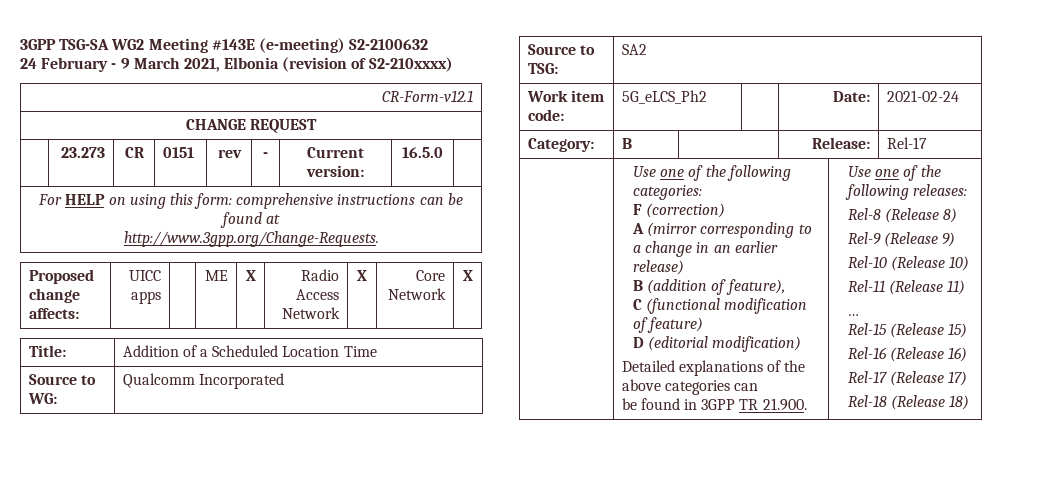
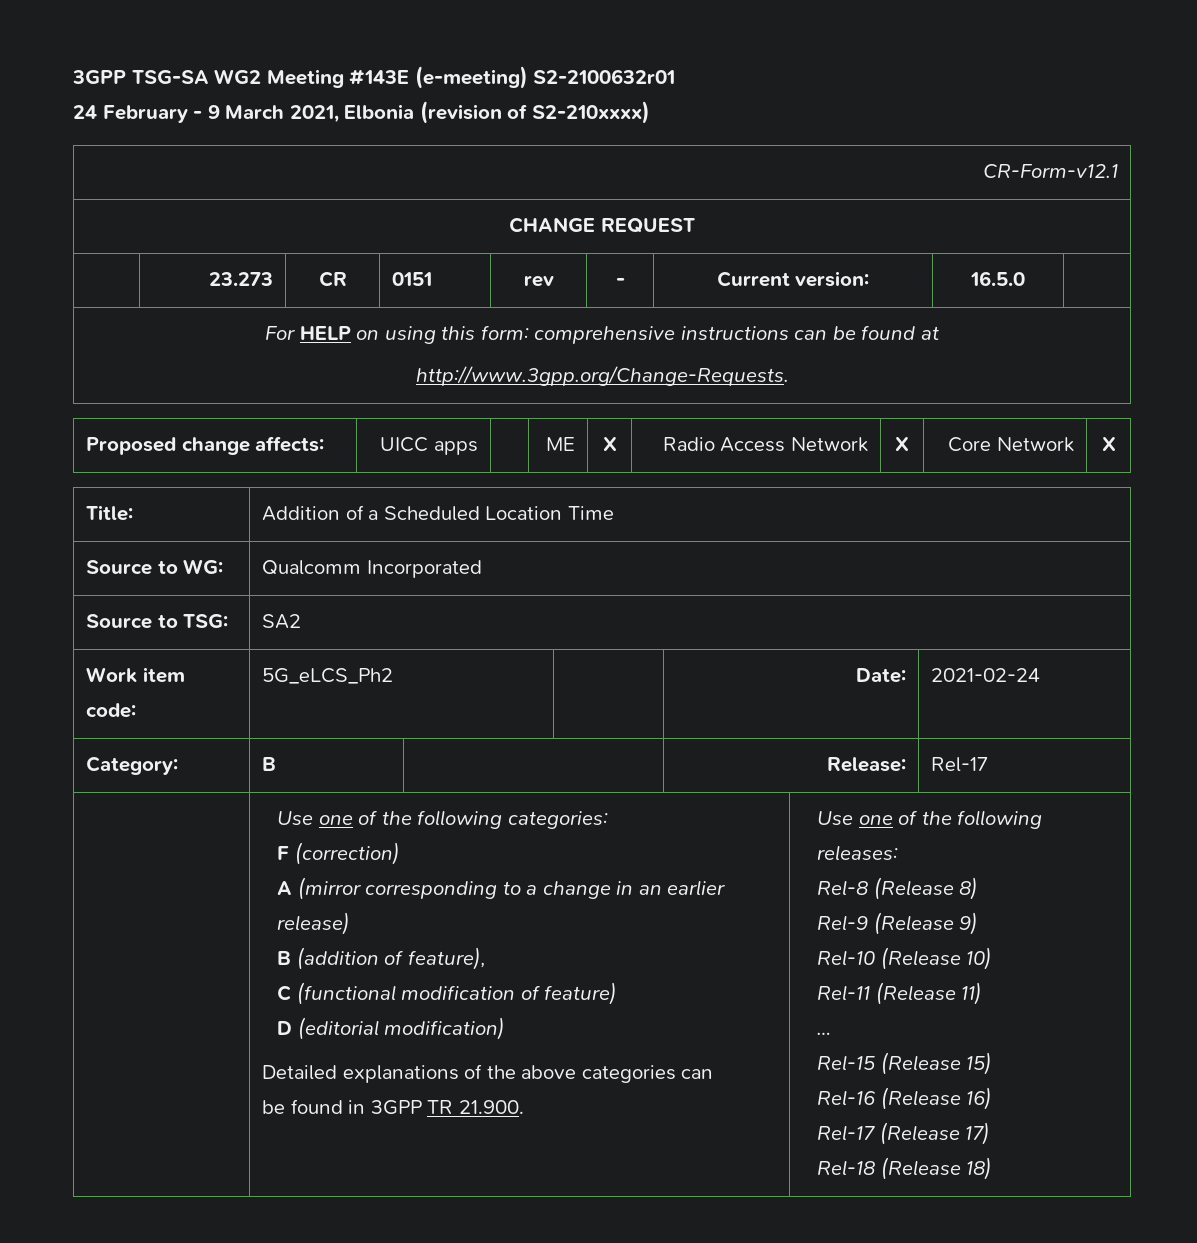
- 3GPP TSG-SA WG2 Meeting #143E (e-meeting) S2-2100632
+ 3GPP TSG-SA WG2 Meeting #143E (e-meeting) S2-2100632r01

